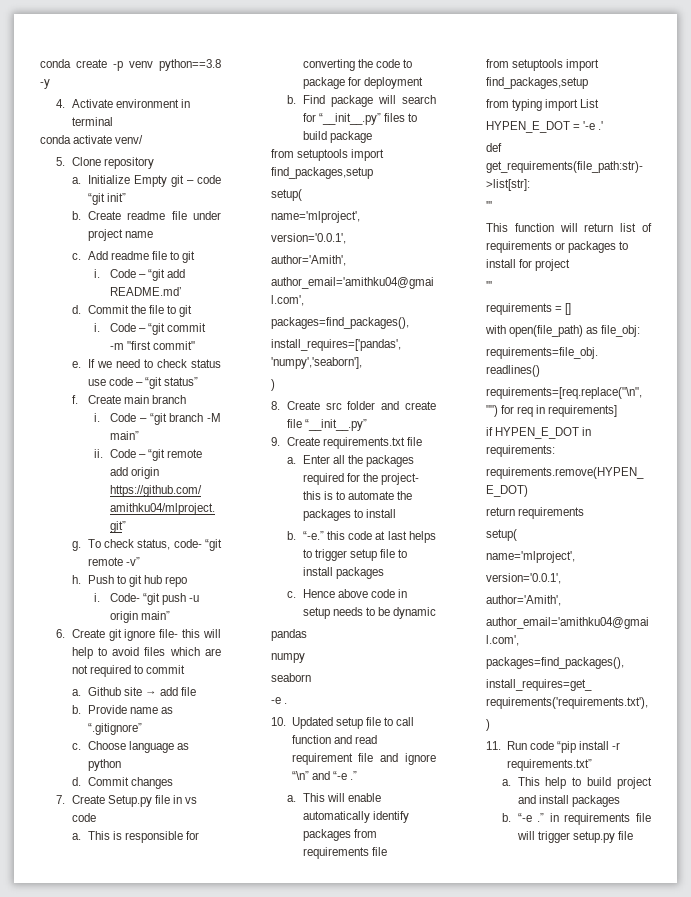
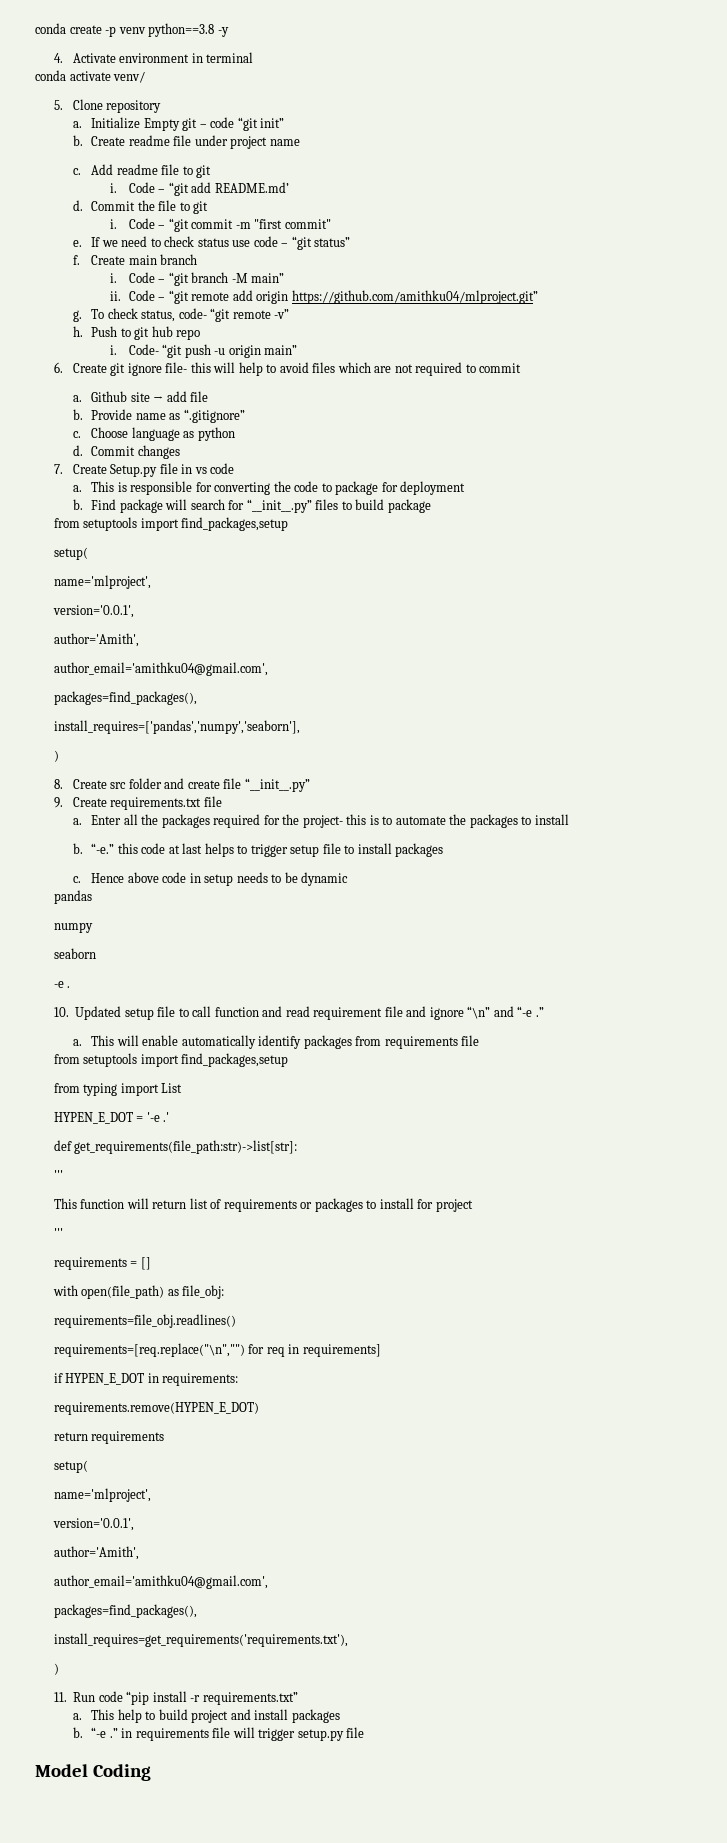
+ Model Coding

